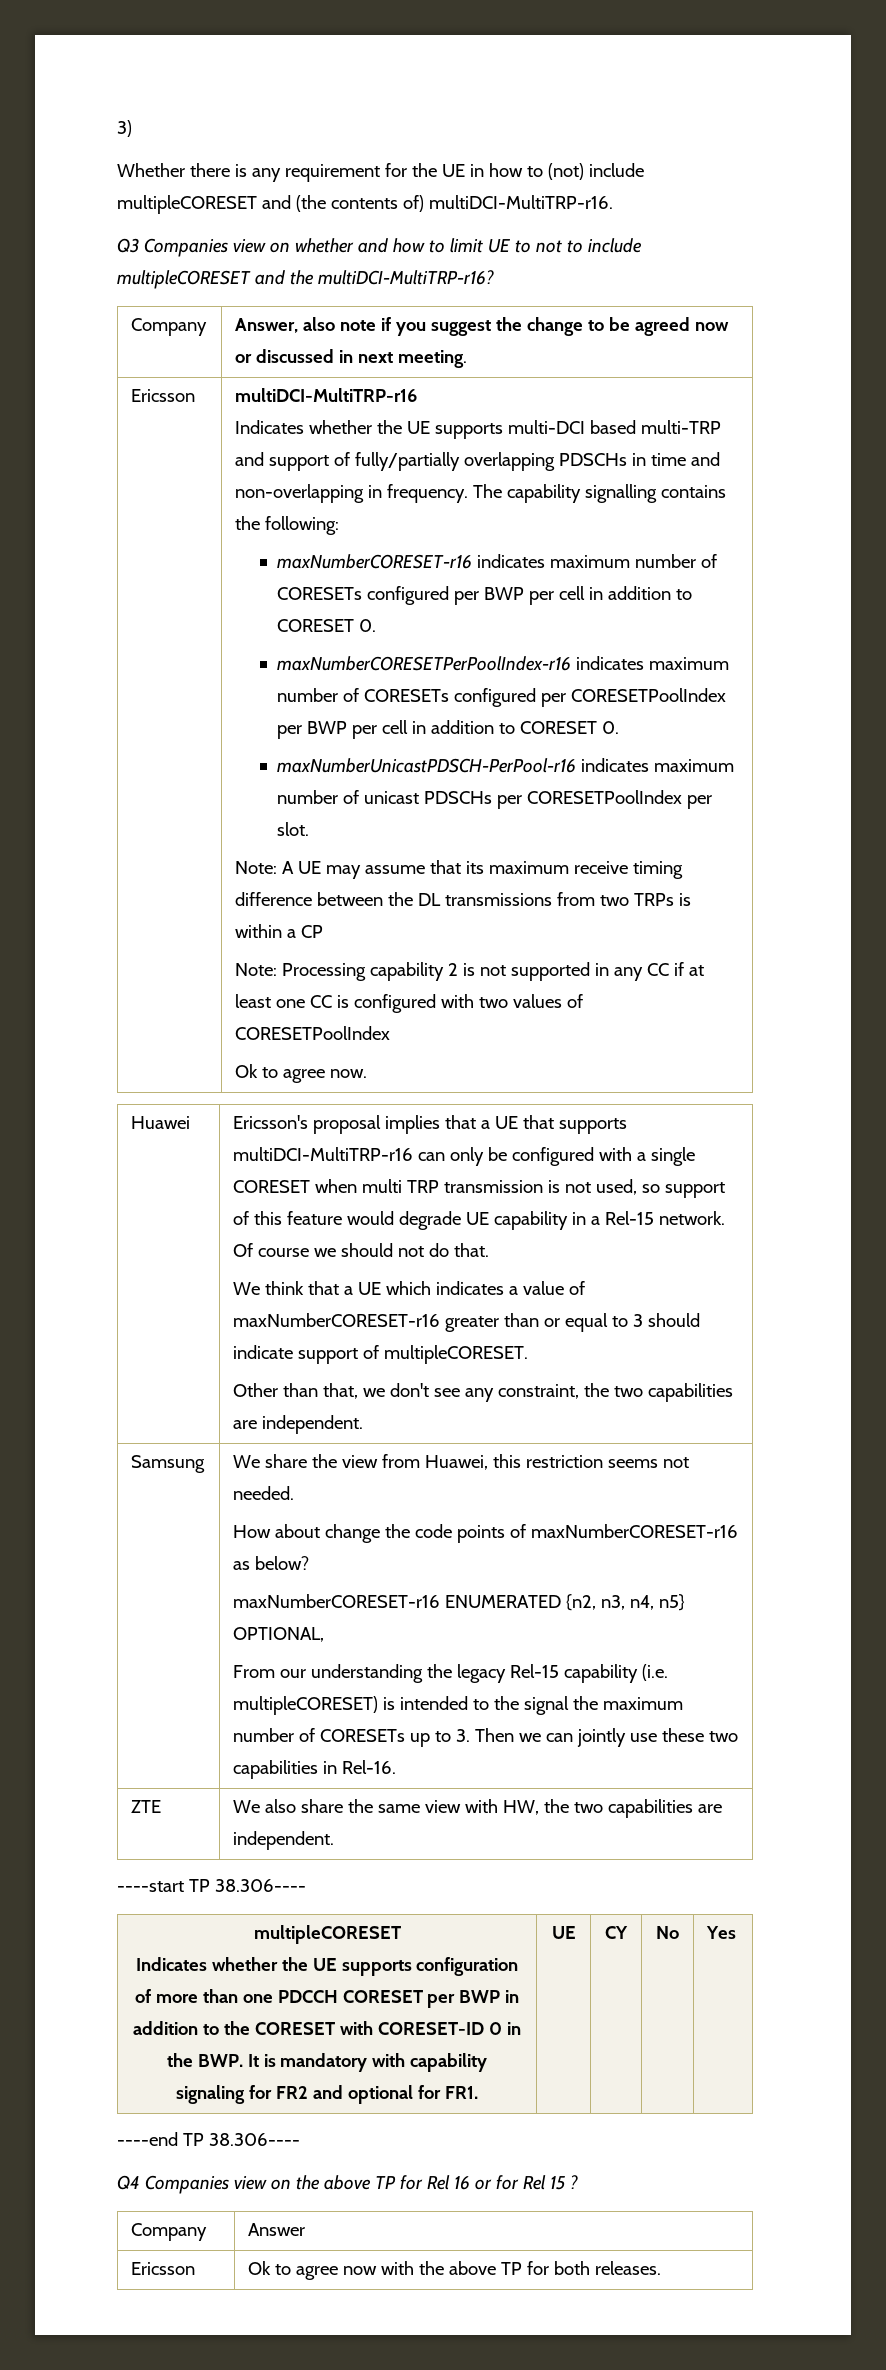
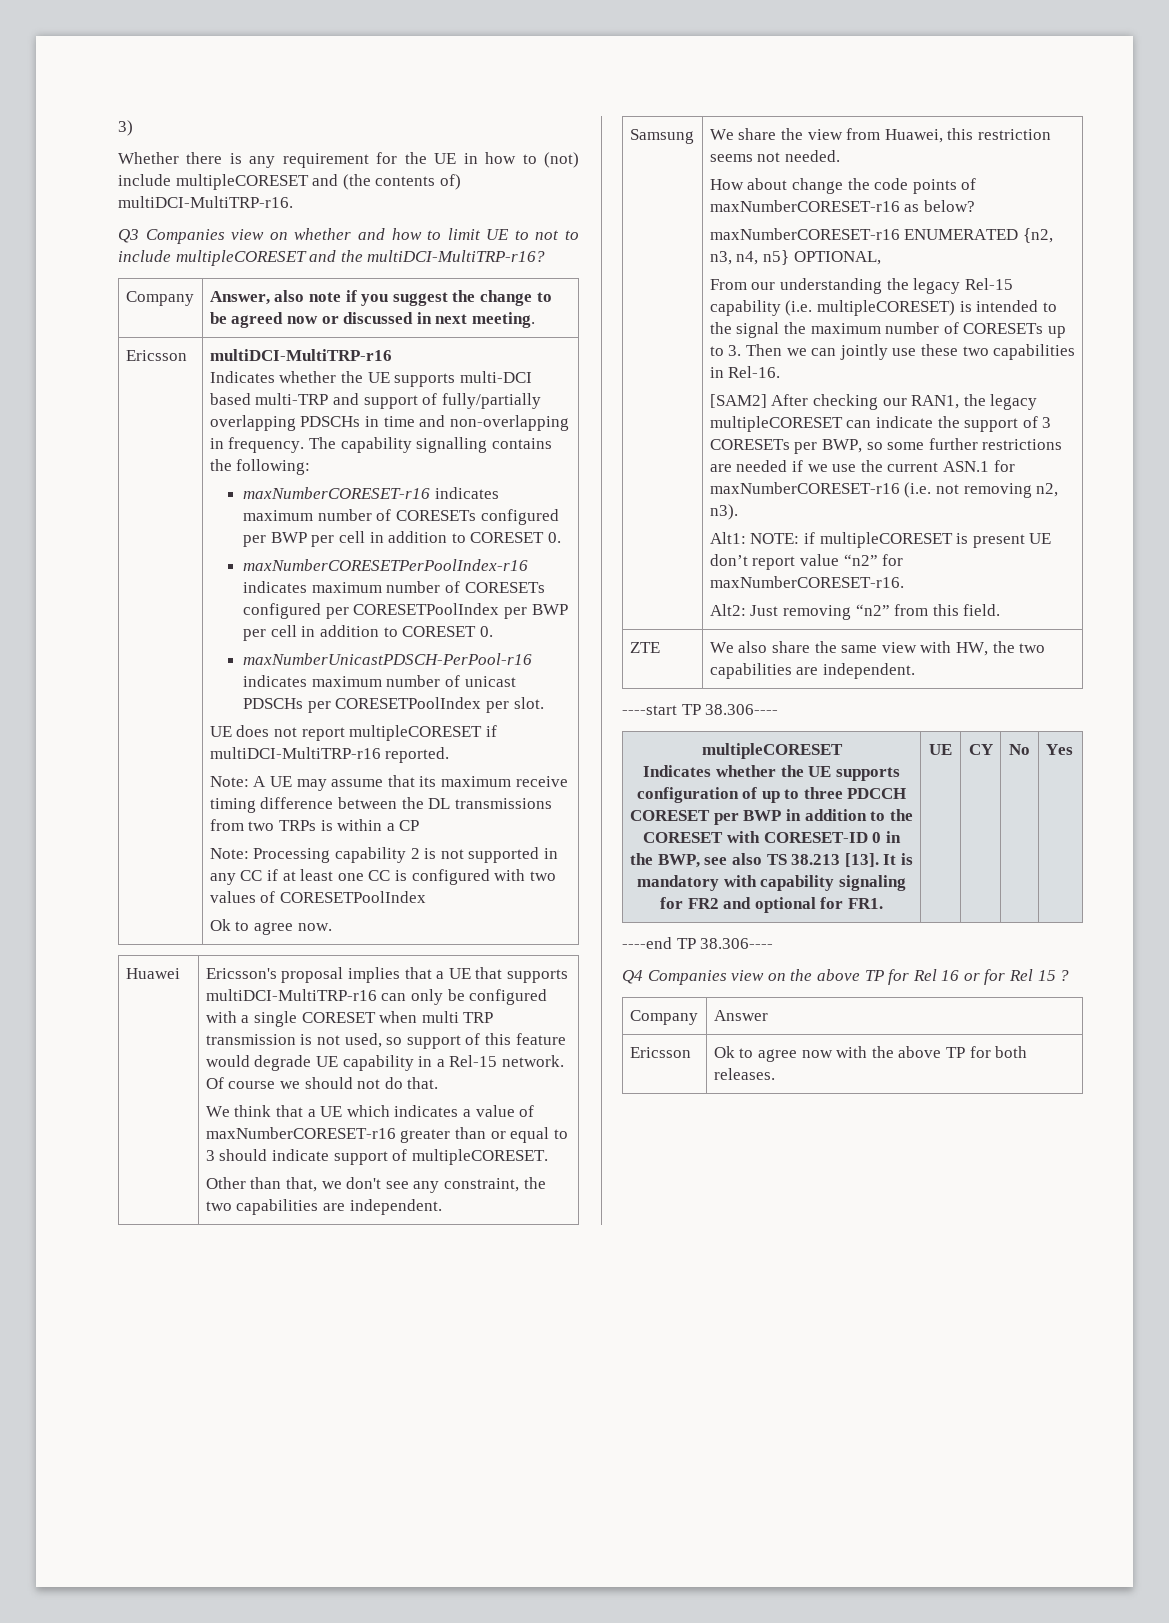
+ UE does not report multipleCORESET if multiDCI-MultiTRP-r16 reported.
+ [SAM2] After checking our RAN1, the legacy multipleCORESET can indicate the support of 3 CORESETs per BWP, so some further restrictions are needed if we use the current ASN.1 for maxNumberCORESET-r16 (i.e. not removing n2, n3).
+ Alt1: NOTE: if multipleCORESET is present UE don’t report value “n2” for maxNumberCORESET-r16.
+ Alt2: Just removing “n2” from this field.
- Indicates whether the UE supports configuration of more than one PDCCH CORESET per BWP in addition to the CORESET with CORESET-ID 0 in the BWP. It is mandatory with capability signaling for FR2 and optional for FR1.
+ Indicates whether the UE supports configuration of up to three PDCCH CORESET per BWP in addition to the CORESET with CORESET-ID 0 in the BWP, see also TS 38.213 [13]. It is mandatory with capability signaling for FR2 and optional for FR1.

